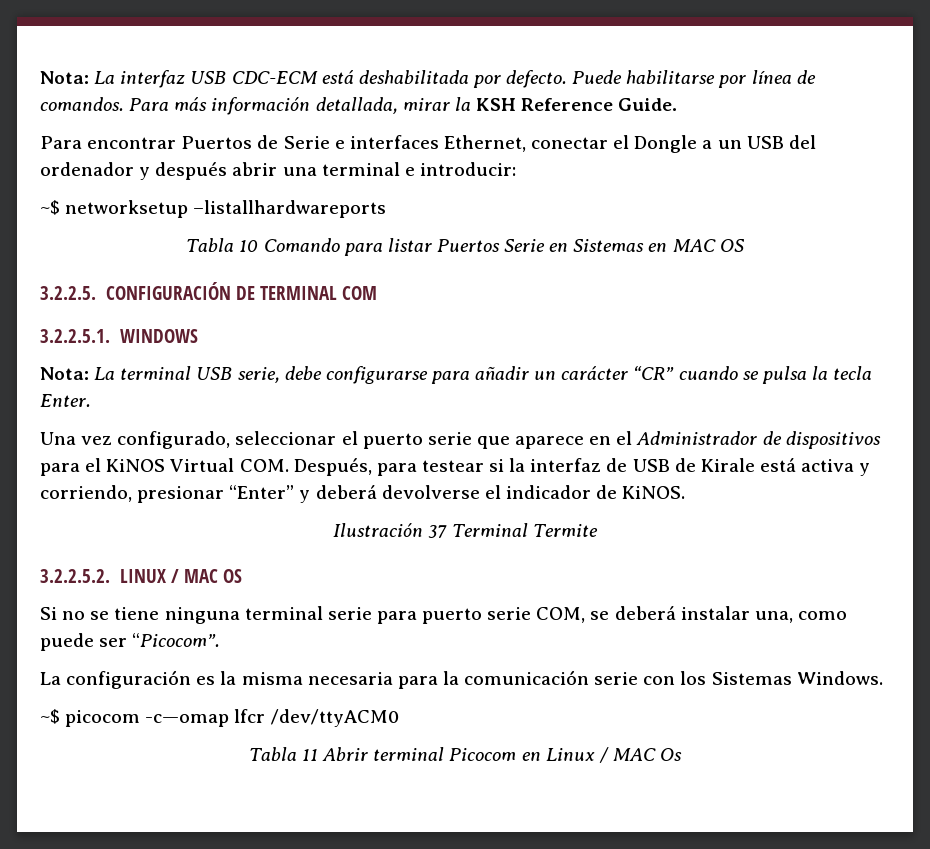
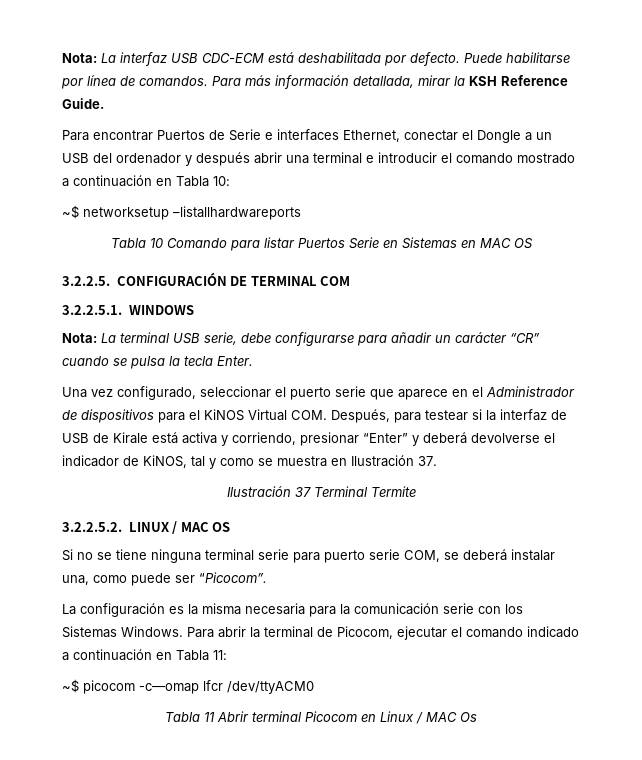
- Para encontrar Puertos de Serie e interfaces Ethernet, conectar el Dongle a un USB del ordenador y después abrir una terminal e introducir:
+ Para encontrar Puertos de Serie e interfaces Ethernet, conectar el Dongle a un USB del ordenador y después abrir una terminal e introducir el comando mostrado a continuación en Tabla 10:
- Una vez configurado, seleccionar el puerto serie que aparece en el Administrador de dispositivos para el KiNOS Virtual COM. Después, para testear si la interfaz de USB de Kirale está activa y corriendo, presionar “Enter” y deberá devolverse el indicador de KiNOS.
+ Una vez configurado, seleccionar el puerto serie que aparece en el Administrador de dispositivos para el KiNOS Virtual COM. Después, para testear si la interfaz de USB de Kirale está activa y corriendo, presionar “Enter” y deberá devolverse el indicador de KiNOS, tal y como se muestra en Ilustración 37.
+ Para abrir la terminal de Picocom, ejecutar el comando indicado a continuación en Tabla 11:

